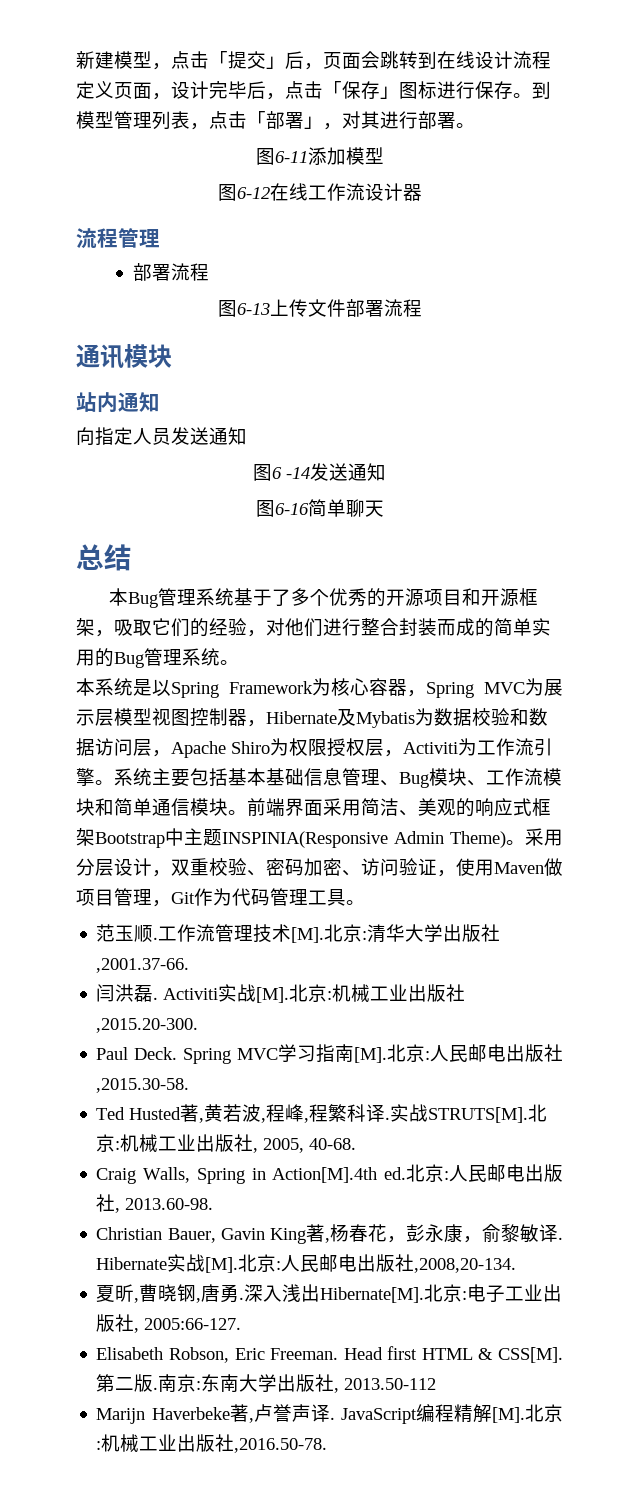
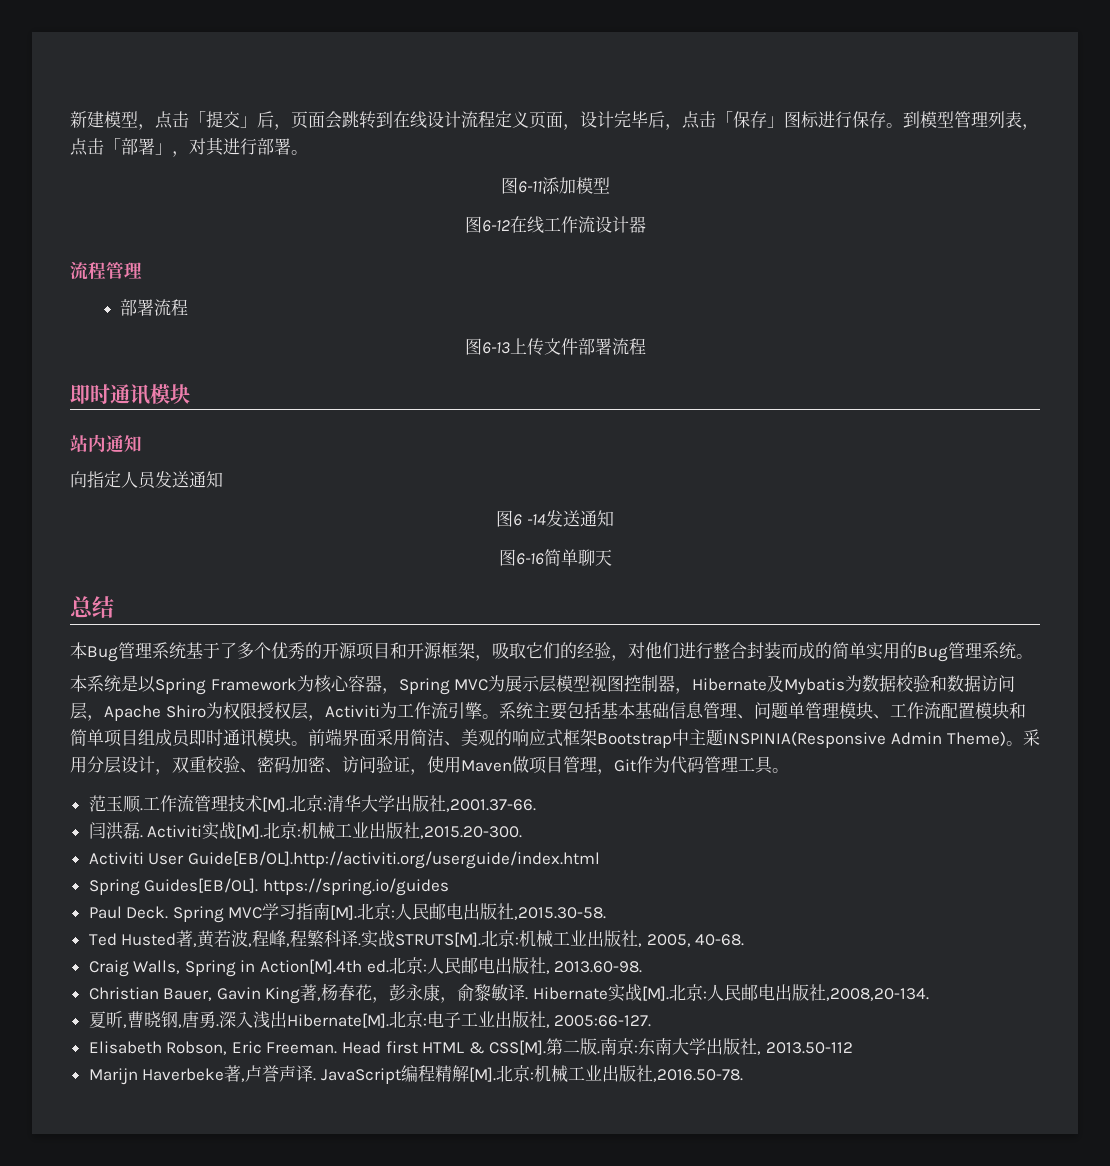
  图6-13上传文件部署流程
- 通讯模块
+ 即时通讯模块
- 系统主要包括基本基础信息管理、Bug模块、工作流模块和简单通信模块。
+ 系统主要包括基本基础信息管理、问题单管理模块、工作流配置模块和简单项目组成员即时通讯模块。
+ Activiti User Guide[EB/OL].http://activiti.org/userguide/index.html
+ Spring Guides[EB/OL]. https://spring.io/guides

